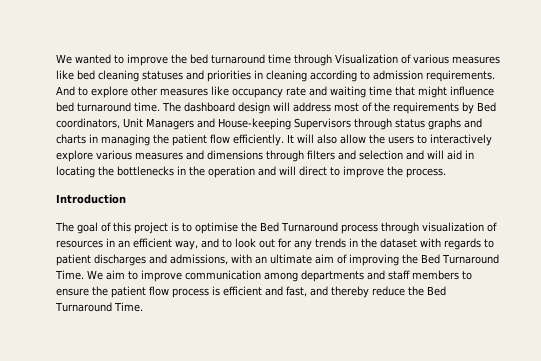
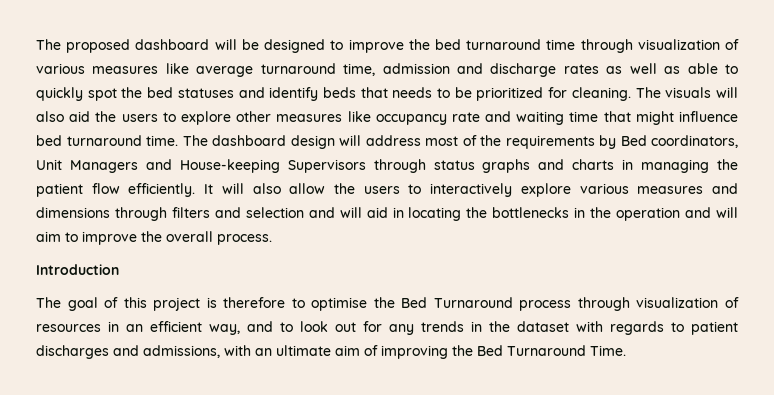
- We wanted to improve the bed turnaround time through Visualization of various measures like bed cleaning statuses and priorities in cleaning according to admission requirements. And to explore other measures like occupancy rate and waiting time that might influence bed turnaround time.
+ The proposed dashboard will be designed to improve the bed turnaround time through visualization of various measures like average turnaround time, admission and discharge rates as well as able to quickly spot the bed statuses and identify beds that needs to be prioritized for cleaning. The visuals will also aid the users to explore other measures like occupancy rate and waiting time that might influence bed turnaround time.
- It will also allow the users to interactively explore various measures and dimensions through filters and selection and will aid in locating the bottlenecks in the operation and will direct to improve the process.
+ It will also allow the users to interactively explore various measures and dimensions through filters and selection and will aid in locating the bottlenecks in the operation and will aim to improve the overall process.
- The goal of this project is to optimise the Bed Turnaround process through visualization of resources in an efficient way, and to look out for any trends in the dataset with regards to patient discharges and admissions, with an ultimate aim of improving the Bed Turnaround Time. We aim to improve communication among departments and staff members to ensure the patient flow process is efficient and fast, and thereby reduce the Bed Turnaround Time.
+ The goal of this project is therefore to optimise the Bed Turnaround process through visualization of resources in an efficient way, and to look out for any trends in the dataset with regards to patient discharges and admissions, with an ultimate aim of improving the Bed Turnaround Time.

